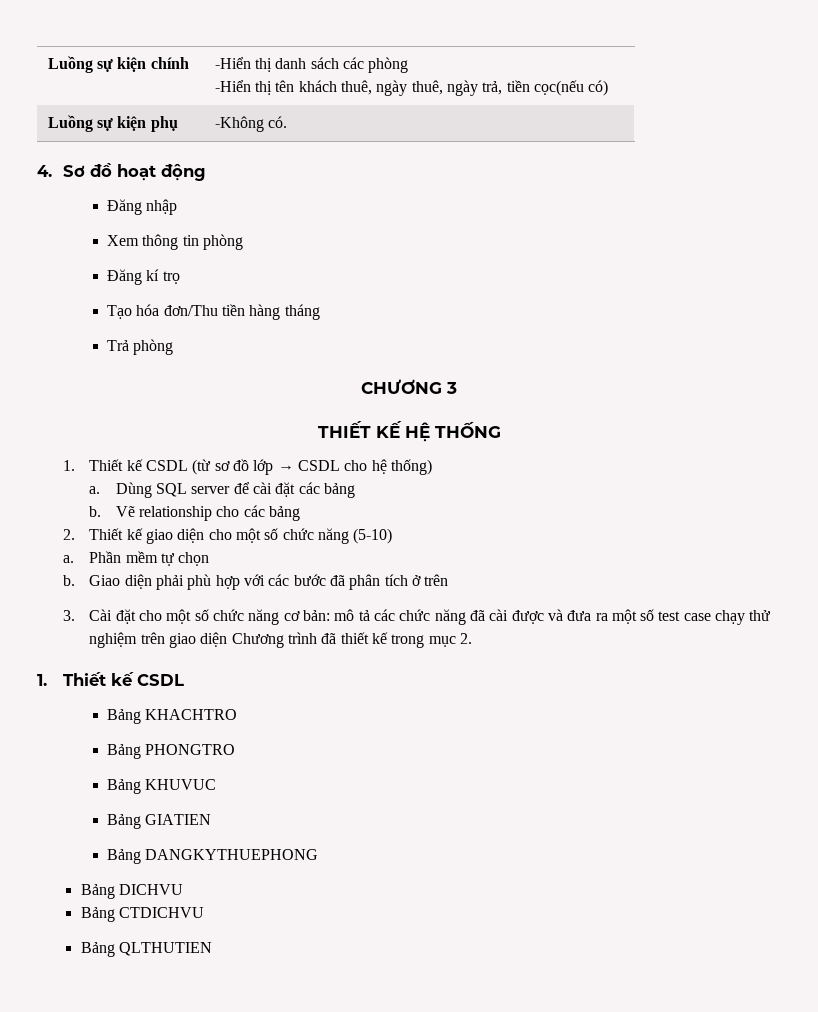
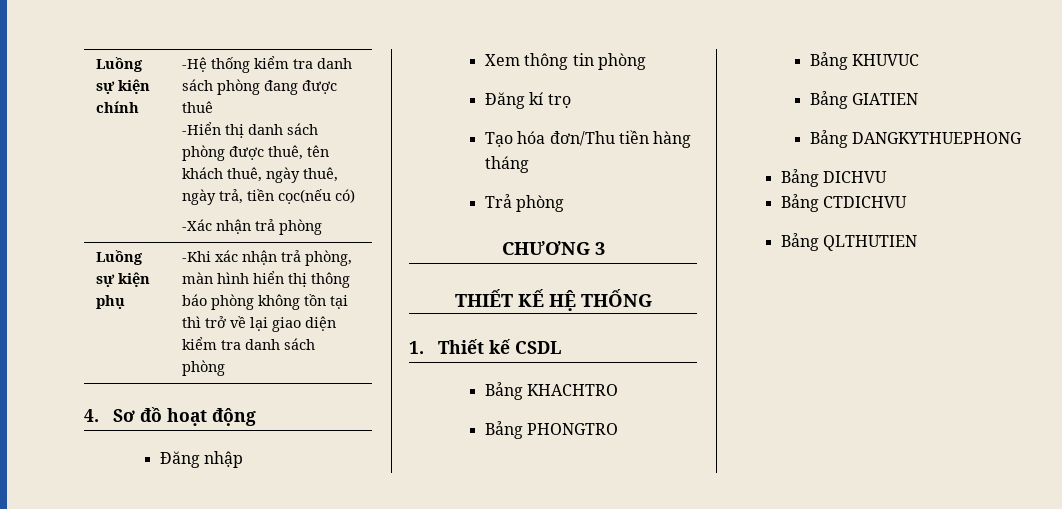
- Luồng sự kiện chính | -Hiển thị danh sách các phòng
- -Hiển thị tên khách thuê, ngày thuê, ngày trả, tiền cọc(nếu có)
+ Luồng sự kiện chính | -Hệ thống kiểm tra danh sách phòng đang được thuê
+ -Hiển thị danh sách phòng được thuê, tên khách thuê, ngày thuê, ngày trả, tiền cọc(nếu có)
+ -Xác nhận trả phòng
- Luồng sự kiện phụ | -Không có.
+ Luồng sự kiện phụ | -Khi xác nhận trả phòng, màn hình hiển thị thông báo phòng không tồn tại thì trở về lại giao diện kiểm tra danh sách phòng
- 1. Thiết kế CSDL (từ sơ đồ lớp → CSDL cho hệ thống)
- a. Dùng SQL server để cài đặt các bảng
- b. Vẽ relationship cho các bảng
- 2. Thiết kế giao diện cho một số chức năng (5-10)
- a. Phần mềm tự chọn
- b. Giao diện phải phù hợp với các bước đã phân tích ở trên
- 3. Cài đặt cho một số chức năng cơ bản: mô tả các chức năng đã cài được và đưa ra một số test case chạy thử nghiệm trên giao diện Chương trình đã thiết kế trong mục 2.

